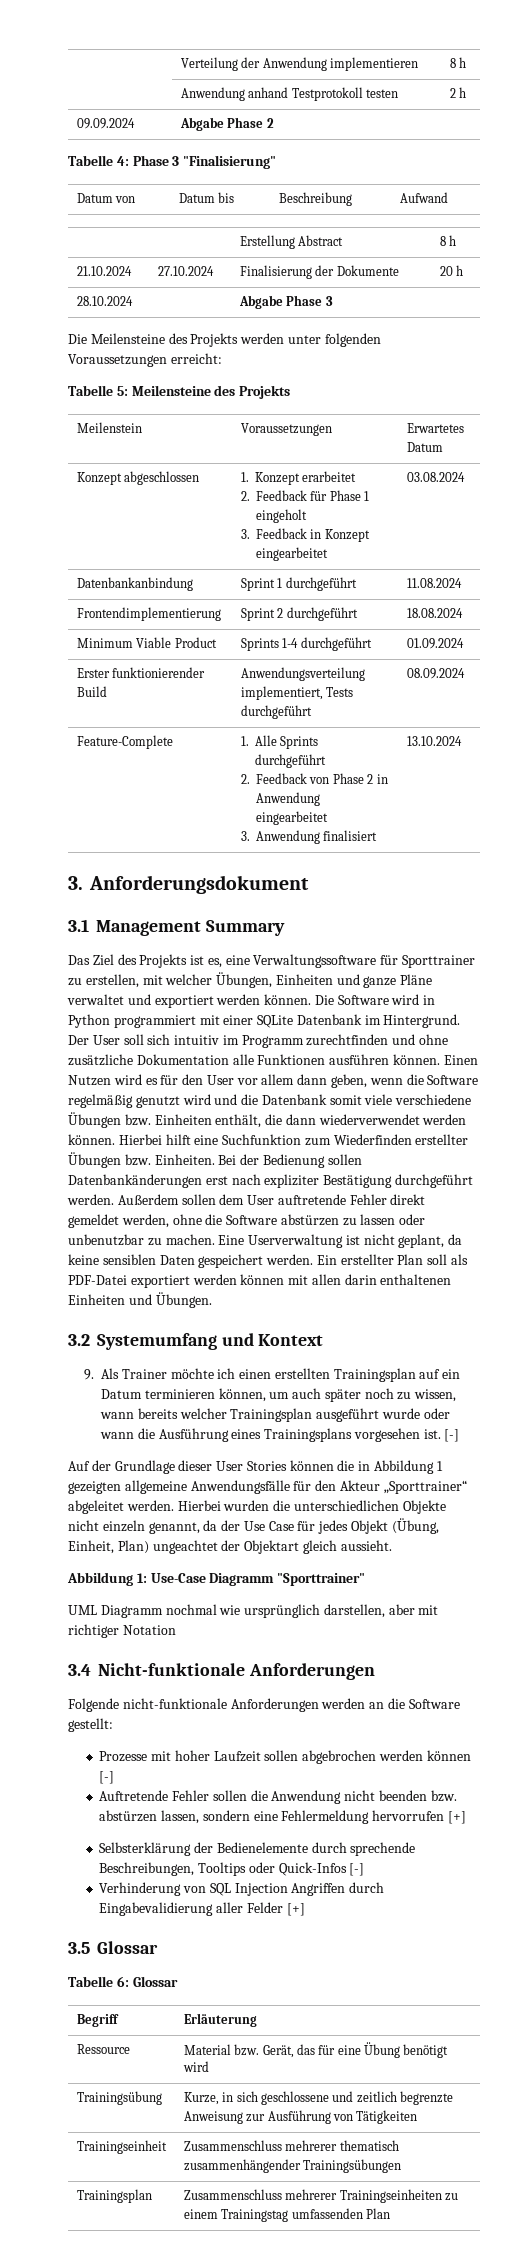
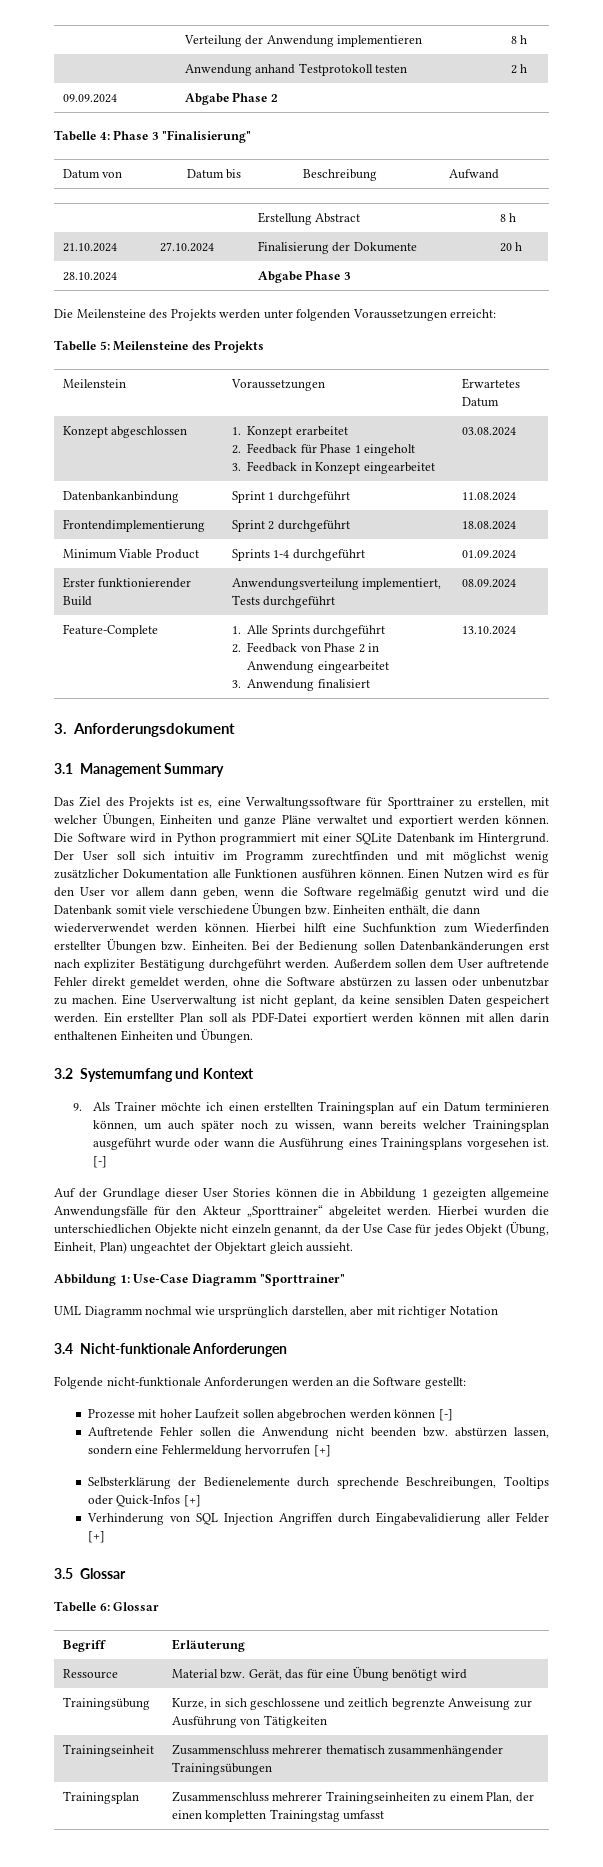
- Der User soll sich intuitiv im Programm zurechtfinden und ohne zusätzliche Dokumentation alle Funktionen ausführen können.
+ Der User soll sich intuitiv im Programm zurechtfinden und mit möglichst wenig zusätzlicher Dokumentation alle Funktionen ausführen können.
- Selbsterklärung der Bedienelemente durch sprechende Beschreibungen, Tooltips oder Quick-Infos [-]
+ Selbsterklärung der Bedienelemente durch sprechende Beschreibungen, Tooltips oder Quick-Infos [+]
- Trainingsplan | Zusammenschluss mehrerer Trainingseinheiten zu einem Trainingstag umfassenden Plan
+ Trainingsplan | Zusammenschluss mehrerer Trainingseinheiten zu einem Plan, der einen kompletten Trainingstag umfasst

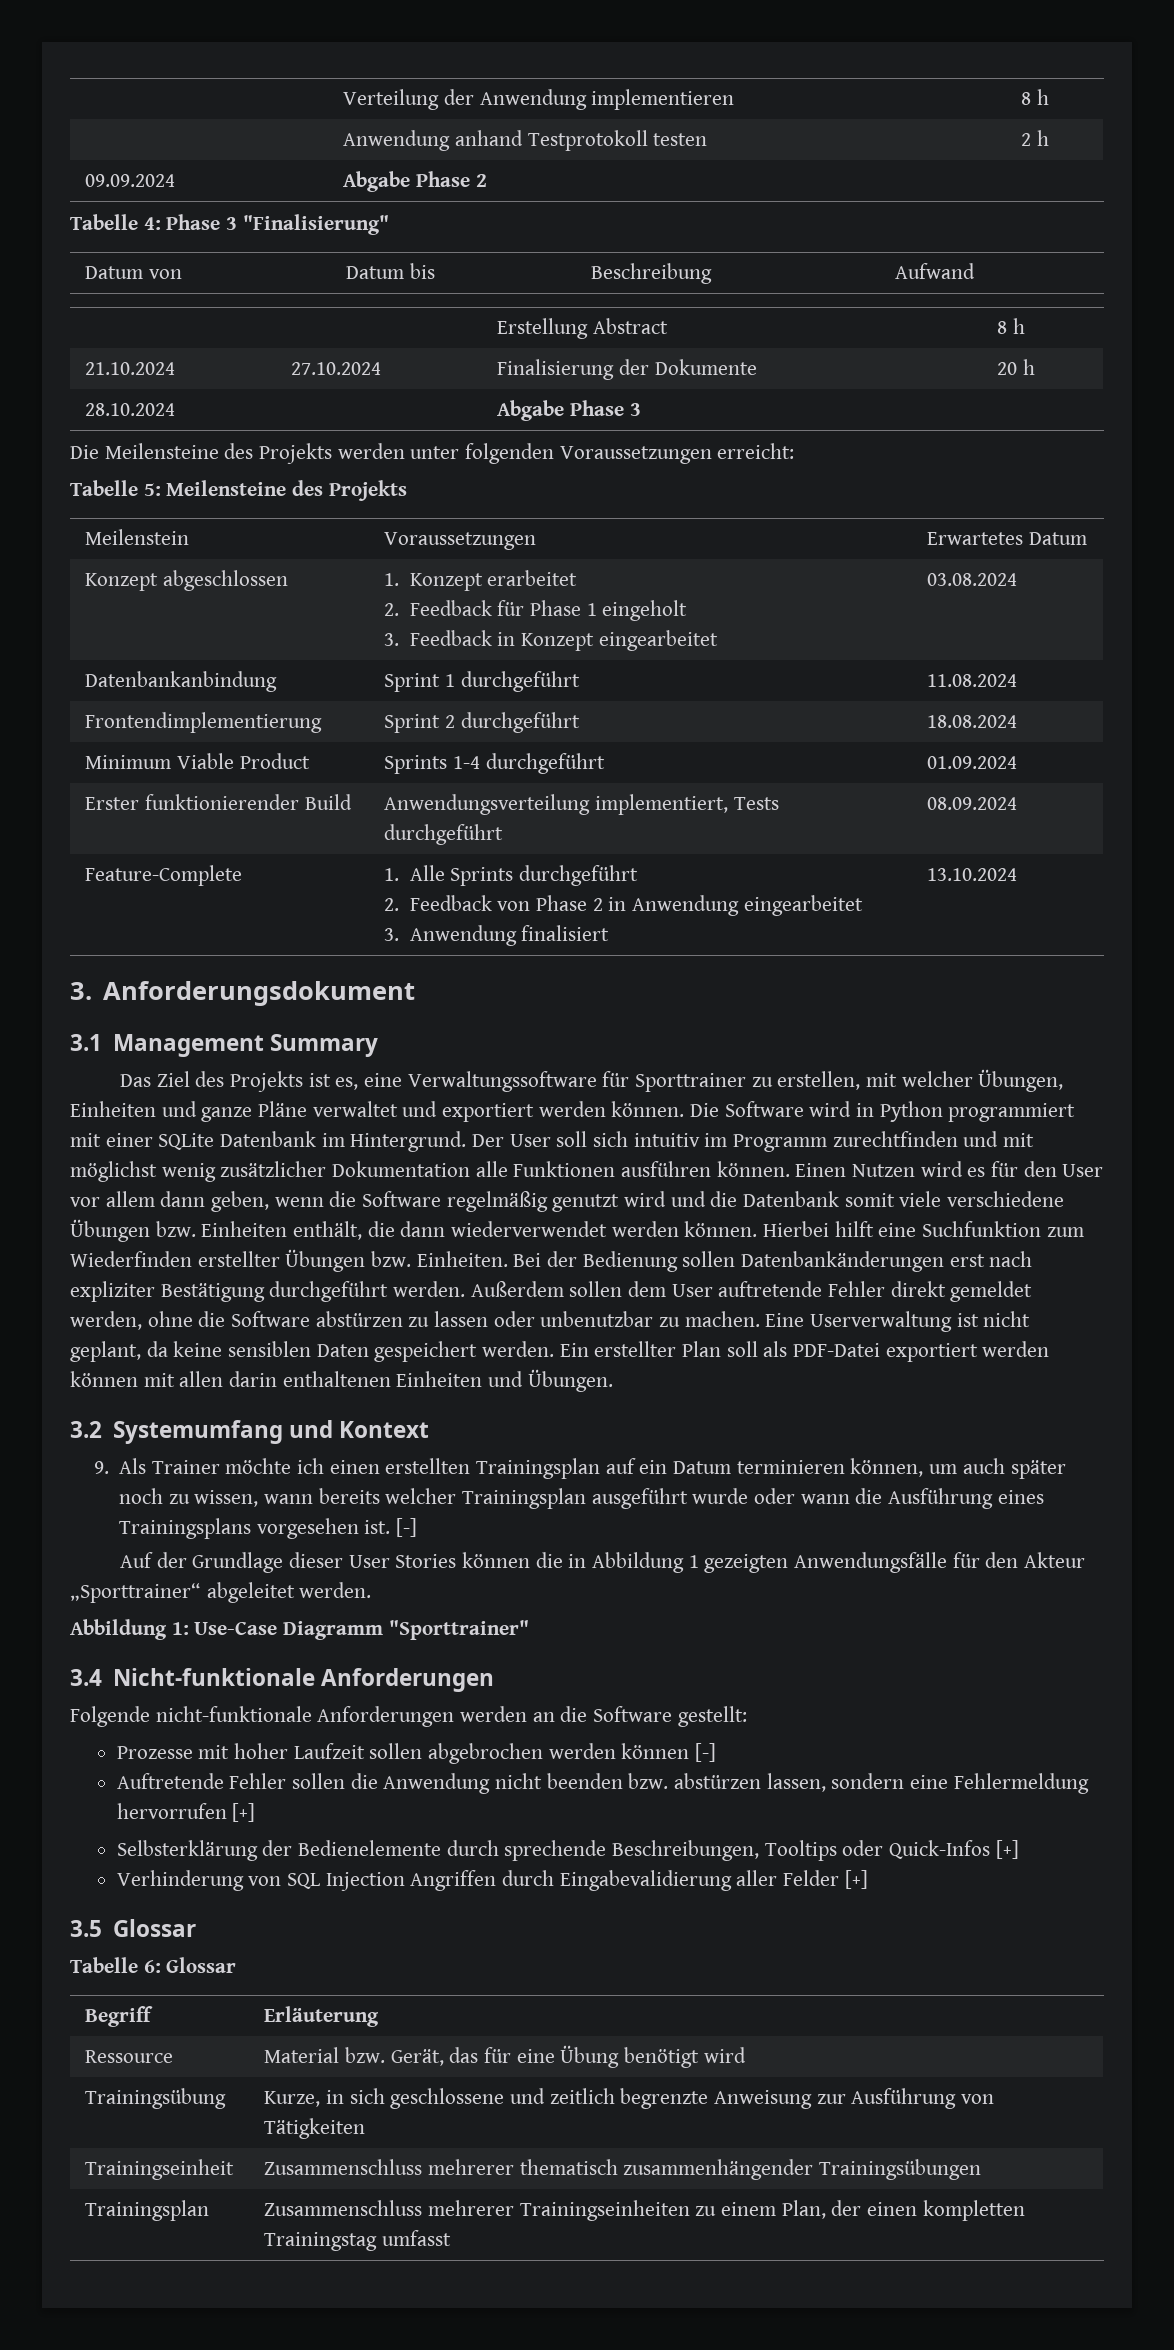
- Auf der Grundlage dieser User Stories können die in Abbildung 1 gezeigten allgemeine Anwendungsfälle für den Akteur „Sporttrainer“ abgeleitet werden. Hierbei wurden die unterschiedlichen Objekte nicht einzeln genannt, da der Use Case für jedes Objekt (Übung, Einheit, Plan) ungeachtet der Objektart gleich aussieht.
+ Auf der Grundlage dieser User Stories können die in Abbildung 1 gezeigten Anwendungsfälle für den Akteur „Sporttrainer“ abgeleitet werden.
- UML Diagramm nochmal wie ursprünglich darstellen, aber mit richtiger Notation

